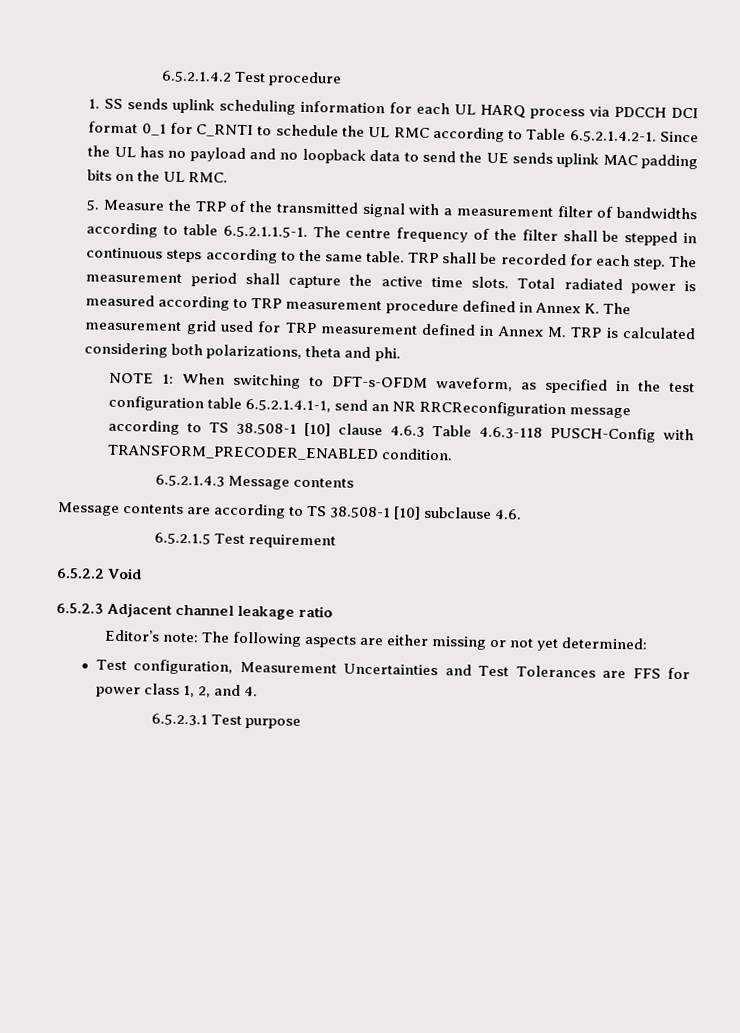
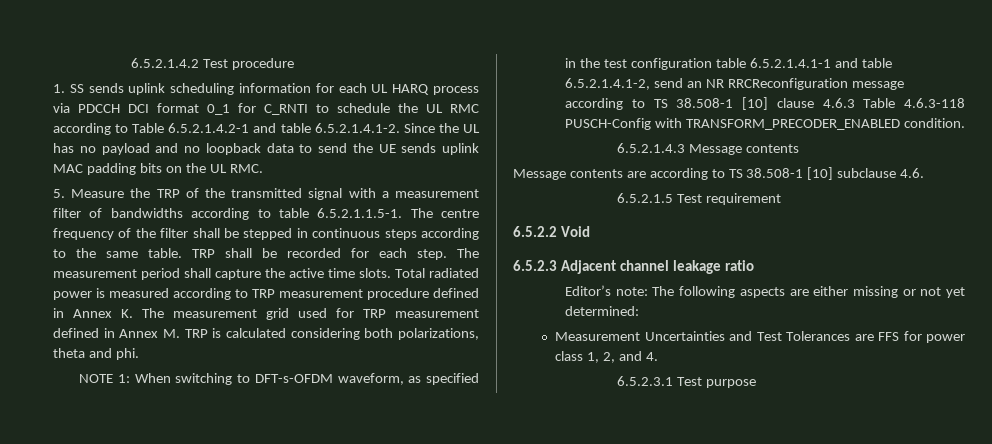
- 1. SS sends uplink scheduling information for each UL HARQ process via PDCCH DCI format 0_1 for C_RNTI to schedule the UL RMC according to Table 6.5.2.1.4.2-1. Since the UL has no payload and no loopback data to send the UE sends uplink MAC padding bits on the UL RMC.
+ 1. SS sends uplink scheduling information for each UL HARQ process via PDCCH DCI format 0_1 for C_RNTI to schedule the UL RMC according to Table 6.5.2.1.4.2-1 and table 6.5.2.1.4.1-2. Since the UL has no payload and no loopback data to send the UE sends uplink MAC padding bits on the UL RMC.
- NOTE 1: When switching to DFT-s-OFDM waveform, as specified in the test configuration table 6.5.2.1.4.1-1, send an NR RRCReconfiguration message according to TS 38.508-1 [10] clause 4.6.3 Table 4.6.3-118 PUSCH-Config with TRANSFORM_PRECODER_ENABLED condition.
+ NOTE 1: When switching to DFT-s-OFDM waveform, as specified in the test configuration table 6.5.2.1.4.1-1 and table 6.5.2.1.4.1-2, send an NR RRCReconfiguration message according to TS 38.508-1 [10] clause 4.6.3 Table 4.6.3-118 PUSCH-Config with TRANSFORM_PRECODER_ENABLED condition.
- Test configuration, Measurement Uncertainties and Test Tolerances are FFS for power class 1, 2, and 4.
+ Measurement Uncertainties and Test Tolerances are FFS for power class 1, 2, and 4.

